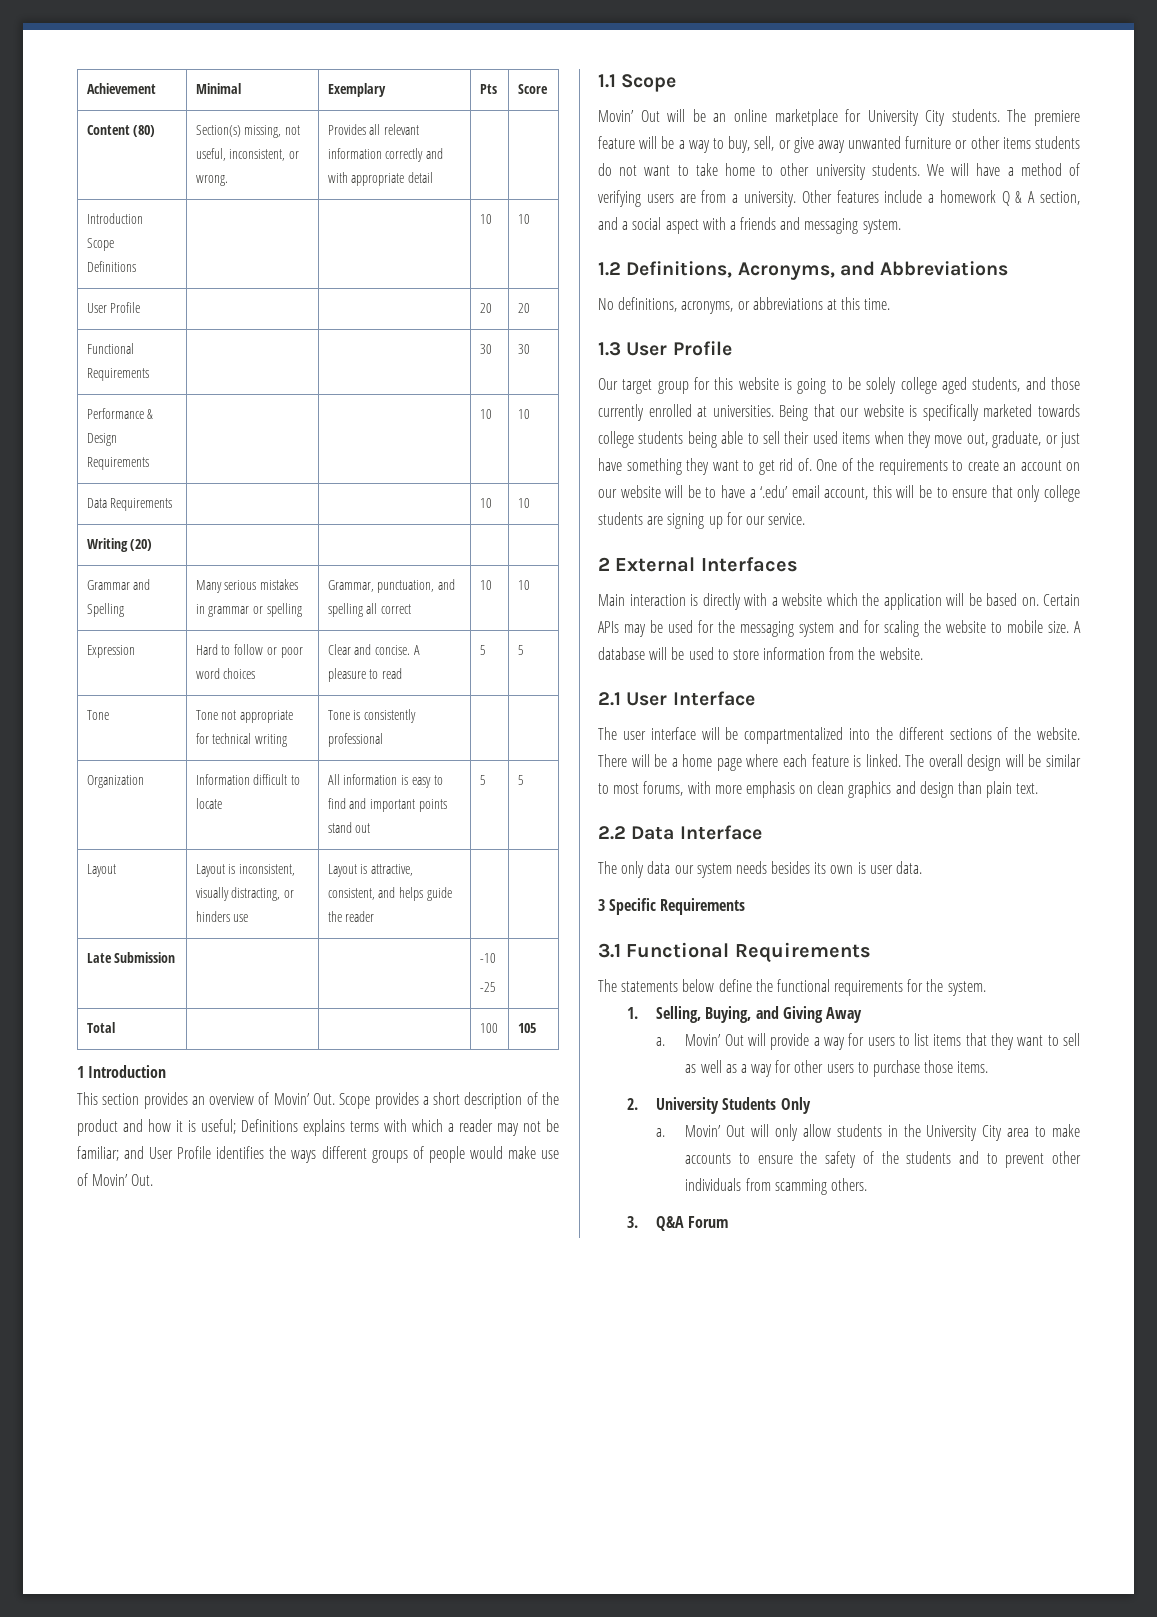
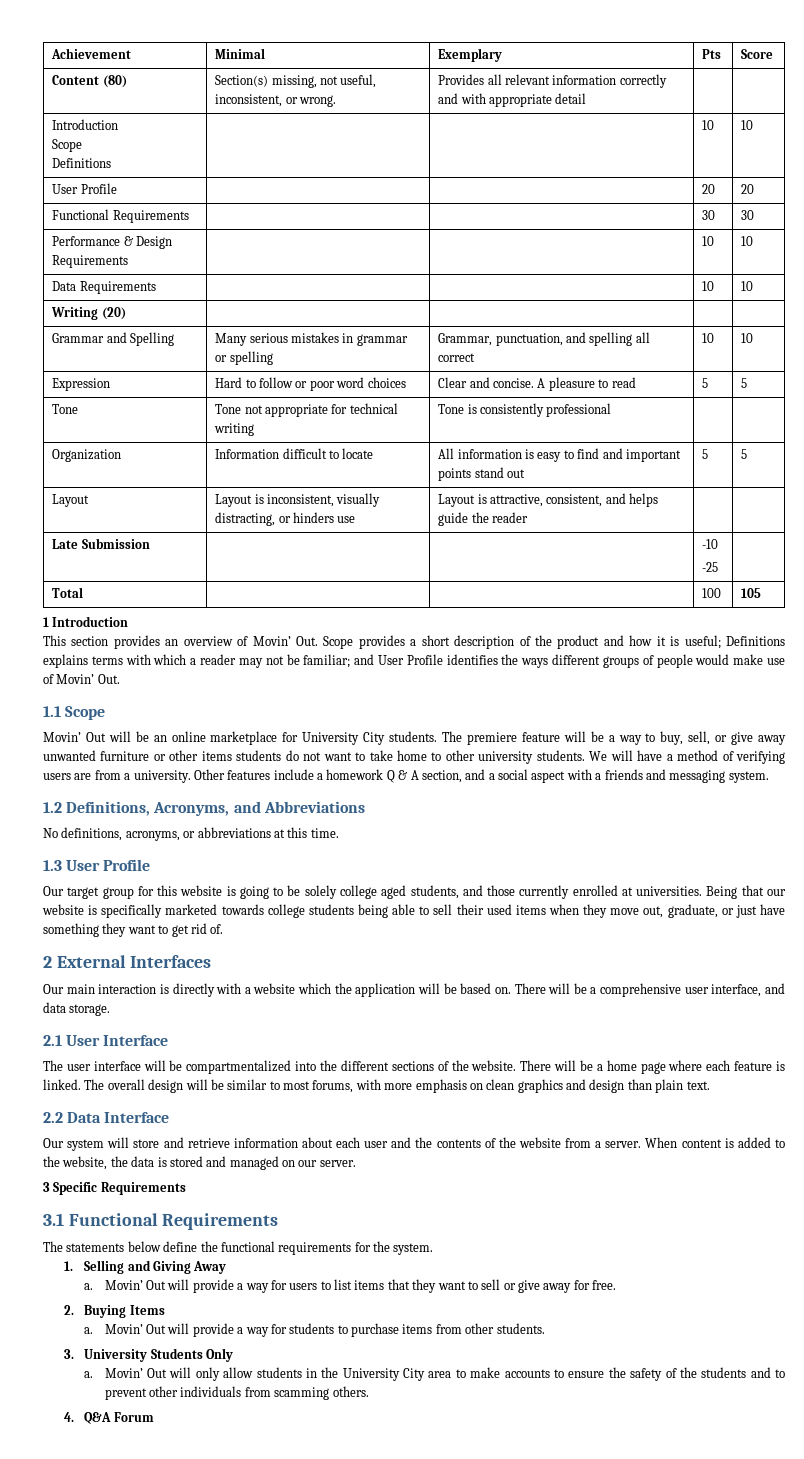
- One of the requirements to create an account on our website will be to have a ‘.edu’ email account, this will be to ensure that only college students are signing up for our service.
- Main interaction is directly with a website which the application will be based on.
+ Our main interaction is directly with a website which the application will be based on.
- Certain APIs may be used for the messaging system and for scaling the website to mobile size. A database will be used to store information from the website.
+ There will be a comprehensive user interface, and data storage.
- The only data our system needs besides its own is user data.
+ Our system will store and retrieve information about each user and the contents of the website from a server. When content is added to the website, the data is stored and managed on our server.
- 1. Selling, Buying, and Giving Away
+ 1. Selling and Giving Away
- Movin’ Out will provide a way for users to list items that they want to sell as well as a way for other users to purchase those items.
- 2. University Students Only
+ Movin’ Out will provide a way for users to list items that they want to sell or give away for free.
+ 2. Buying Items
+ a. Movin’ Out will provide a way for students to purchase items from other students.
+ 3. University Students Only
- 3. Q&A Forum
+ 4. Q&A Forum

